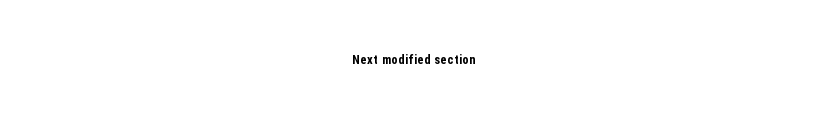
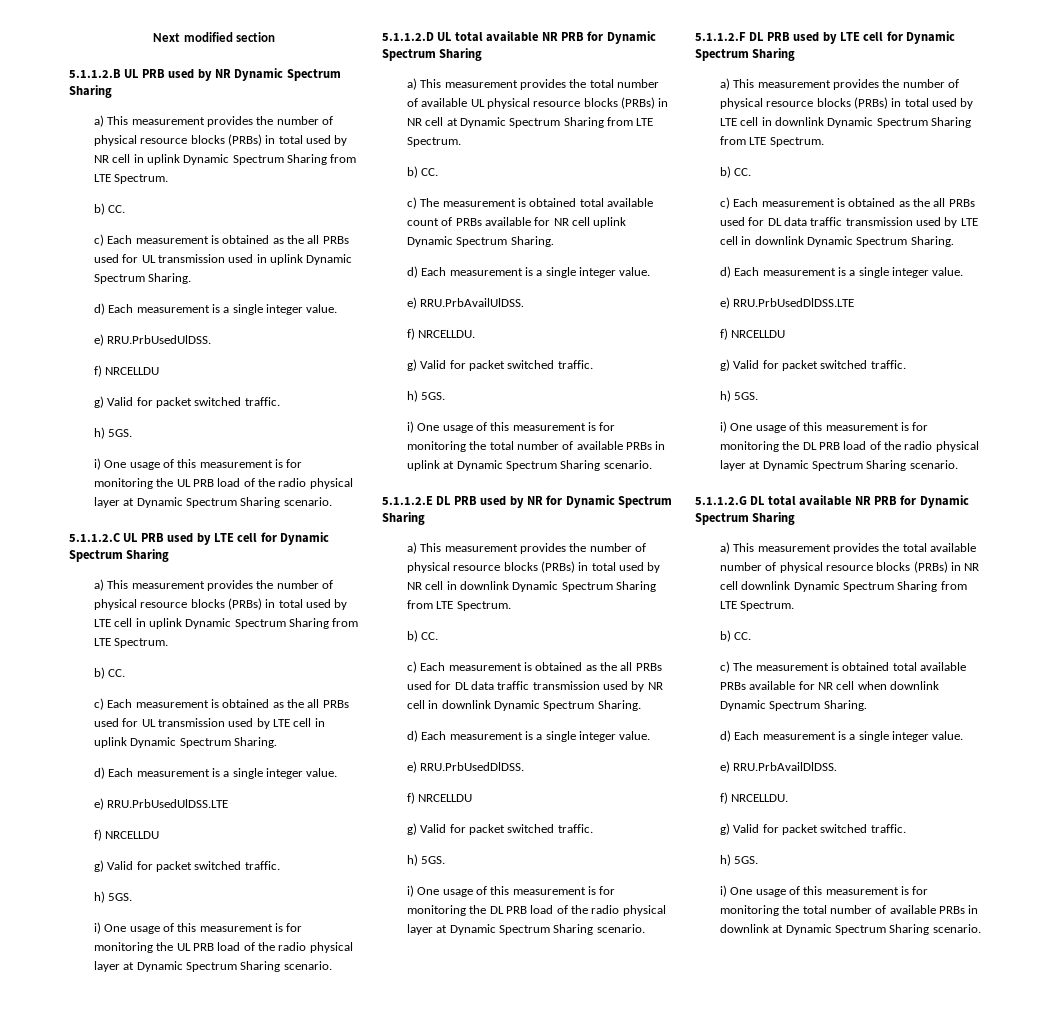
+ 5.1.1.2.B UL PRB used by NR Dynamic Spectrum Sharing
+ a) This measurement provides the number of physical resource blocks (PRBs) in total used by NR cell in uplink Dynamic Spectrum Sharing from LTE Spectrum.
+ b) CC.
+ c) Each measurement is obtained as the all PRBs used for UL transmission used in uplink Dynamic Spectrum Sharing.
+ d) Each measurement is a single integer value.
+ e) RRU.PrbUsedUlDSS.
+ f) NRCELLDU
+ g) Valid for packet switched traffic.
+ h) 5GS.
+ i) One usage of this measurement is for monitoring the UL PRB load of the radio physical layer at Dynamic Spectrum Sharing scenario.
+ 5.1.1.2.C UL PRB used by LTE cell for Dynamic Spectrum Sharing
+ a) This measurement provides the number of physical resource blocks (PRBs) in total used by LTE cell in uplink Dynamic Spectrum Sharing from LTE Spectrum.
+ b) CC.
+ c) Each measurement is obtained as the all PRBs used for UL transmission used by LTE cell in uplink Dynamic Spectrum Sharing.
+ d) Each measurement is a single integer value.
+ e) RRU.PrbUsedUlDSS.LTE
+ f) NRCELLDU
+ g) Valid for packet switched traffic.
+ h) 5GS.
+ i) One usage of this measurement is for monitoring the UL PRB load of the radio physical layer at Dynamic Spectrum Sharing scenario.
+ 5.1.1.2.D UL total available NR PRB for Dynamic Spectrum Sharing
+ a) This measurement provides the total number of available UL physical resource blocks (PRBs) in NR cell at Dynamic Spectrum Sharing from LTE Spectrum.
+ b) CC.
+ c) The measurement is obtained total available count of PRBs available for NR cell uplink Dynamic Spectrum Sharing.
+ d) Each measurement is a single integer value.
+ e) RRU.PrbAvailUlDSS.
+ f) NRCELLDU.
+ g) Valid for packet switched traffic.
+ h) 5GS.
+ i) One usage of this measurement is for monitoring the total number of available PRBs in uplink at Dynamic Spectrum Sharing scenario.
+ 5.1.1.2.E DL PRB used by NR for Dynamic Spectrum Sharing
+ a) This measurement provides the number of physical resource blocks (PRBs) in total used by NR cell in downlink Dynamic Spectrum Sharing from LTE Spectrum.
+ b) CC.
+ c) Each measurement is obtained as the all PRBs used for DL data traffic transmission used by NR cell in downlink Dynamic Spectrum Sharing.
+ d) Each measurement is a single integer value.
+ e) RRU.PrbUsedDlDSS.
+ f) NRCELLDU
+ g) Valid for packet switched traffic.
+ h) 5GS.
+ i) One usage of this measurement is for monitoring the DL PRB load of the radio physical layer at Dynamic Spectrum Sharing scenario.
+ 5.1.1.2.F DL PRB used by LTE cell for Dynamic Spectrum Sharing
+ a) This measurement provides the number of physical resource blocks (PRBs) in total used by LTE cell in downlink Dynamic Spectrum Sharing from LTE Spectrum.
+ b) CC.
+ c) Each measurement is obtained as the all PRBs used for DL data traffic transmission used by LTE cell in downlink Dynamic Spectrum Sharing.
+ d) Each measurement is a single integer value.
+ e) RRU.PrbUsedDlDSS.LTE
+ f) NRCELLDU
+ g) Valid for packet switched traffic.
+ h) 5GS.
+ i) One usage of this measurement is for monitoring the DL PRB load of the radio physical layer at Dynamic Spectrum Sharing scenario.
+ 5.1.1.2.G DL total available NR PRB for Dynamic Spectrum Sharing
+ a) This measurement provides the total available number of physical resource blocks (PRBs) in NR cell downlink Dynamic Spectrum Sharing from LTE Spectrum.
+ b) CC.
+ c) The measurement is obtained total available PRBs available for NR cell when downlink Dynamic Spectrum Sharing.
+ d) Each measurement is a single integer value.
+ e) RRU.PrbAvailDlDSS.
+ f) NRCELLDU.
+ g) Valid for packet switched traffic.
+ h) 5GS.
+ i) One usage of this measurement is for monitoring the total number of available PRBs in downlink at Dynamic Spectrum Sharing scenario.

